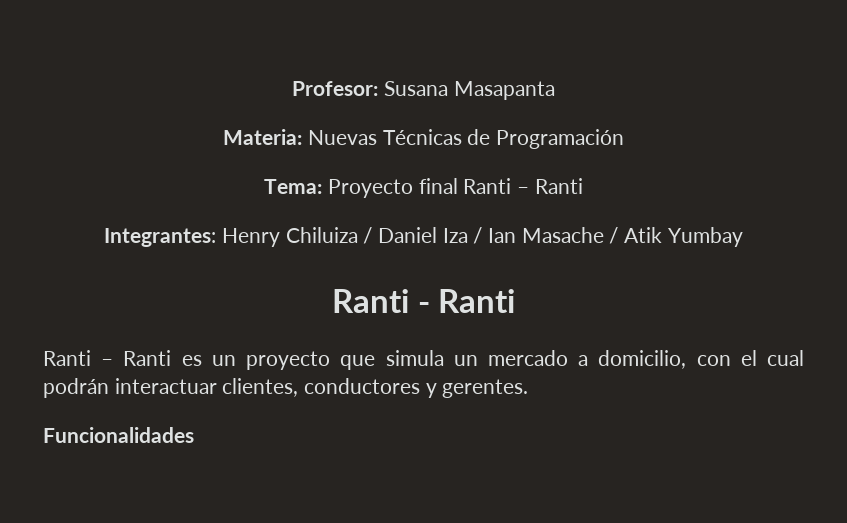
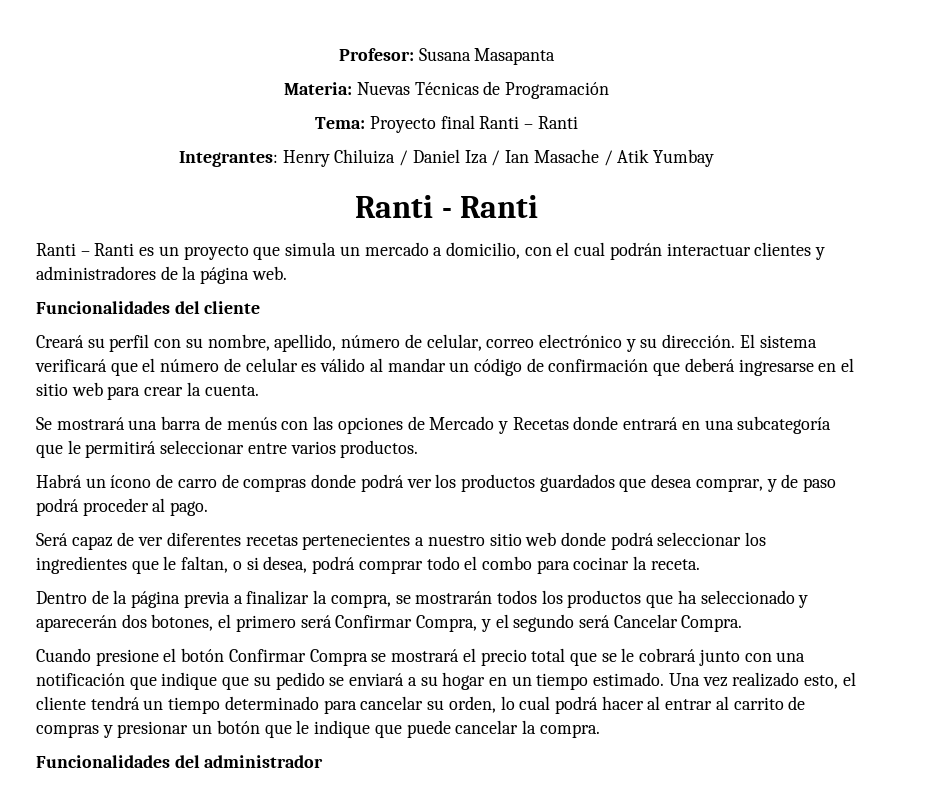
- Ranti – Ranti es un proyecto que simula un mercado a domicilio, con el cual podrán interactuar clientes, conductores y gerentes.
- Funcionalidades
+ Ranti – Ranti es un proyecto que simula un mercado a domicilio, con el cual podrán interactuar clientes y administradores de la página web.
+ Funcionalidades del cliente
+ Creará su perfil con su nombre, apellido, número de celular, correo electrónico y su dirección. El sistema verificará que el número de celular es válido al mandar un código de confirmación que deberá ingresarse en el sitio web para crear la cuenta.
+ Se mostrará una barra de menús con las opciones de Mercado y Recetas donde entrará en una subcategoría que le permitirá seleccionar entre varios productos.
+ Habrá un ícono de carro de compras donde podrá ver los productos guardados que desea comprar, y de paso podrá proceder al pago.
+ Será capaz de ver diferentes recetas pertenecientes a nuestro sitio web donde podrá seleccionar los ingredientes que le faltan, o si desea, podrá comprar todo el combo para cocinar la receta.
+ Dentro de la página previa a finalizar la compra, se mostrarán todos los productos que ha seleccionado y aparecerán dos botones, el primero será Confirmar Compra, y el segundo será Cancelar Compra.
+ Cuando presione el botón Confirmar Compra se mostrará el precio total que se le cobrará junto con una notificación que indique que su pedido se enviará a su hogar en un tiempo estimado. Una vez realizado esto, el cliente tendrá un tiempo determinado para cancelar su orden, lo cual podrá hacer al entrar al carrito de compras y presionar un botón que le indique que puede cancelar la compra.
+ Funcionalidades del administrador

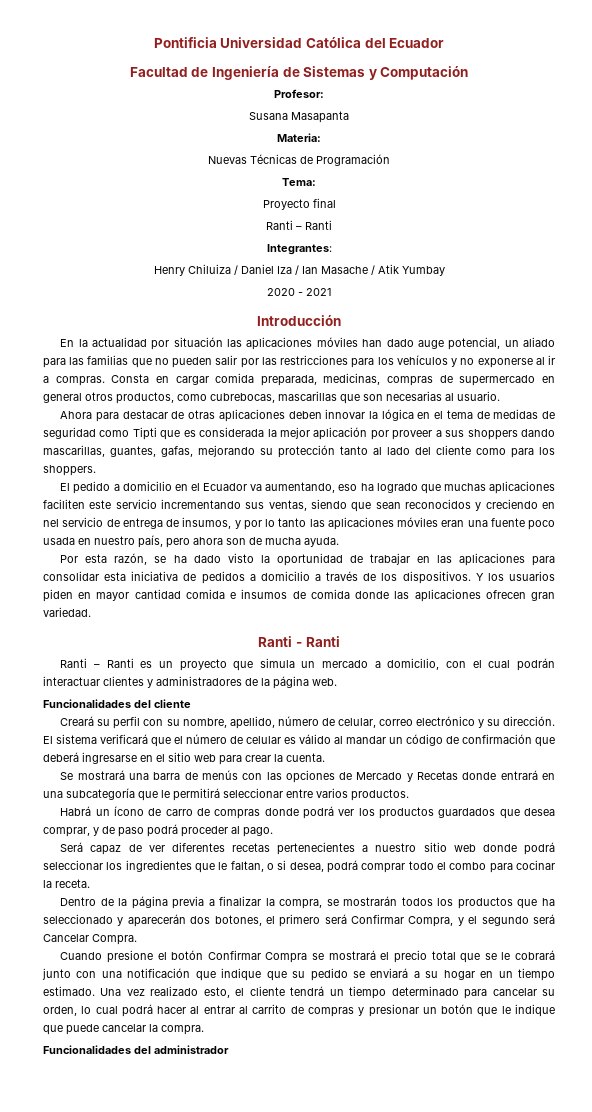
+ Pontificia Universidad Católica del Ecuador
+ Facultad de Ingeniería de Sistemas y Computación
- Profesor: Susana Masapanta
+ Profesor:
+ Susana Masapanta
- Materia: Nuevas Técnicas de Programación
+ Materia:
+ Nuevas Técnicas de Programación
- Tema: Proyecto final Ranti – Ranti
+ Tema:
+ Proyecto final
+ Ranti – Ranti
- Integrantes: Henry Chiluiza / Daniel Iza / Ian Masache / Atik Yumbay
+ Integrantes:
+ Henry Chiluiza / Daniel Iza / Ian Masache / Atik Yumbay
+ 2020 - 2021
+ Introducción
+ En la actualidad por situación las aplicaciones móviles han dado auge potencial, un aliado para las familias que no pueden salir por las restricciones para los vehículos y no exponerse al ir a compras. Consta en cargar comida preparada, medicinas, compras de supermercado en general otros productos, como cubrebocas, mascarillas que son necesarias al usuario.
+ Ahora para destacar de otras aplicaciones deben innovar la lógica en el tema de medidas de seguridad como Tipti que es considerada la mejor aplicación por proveer a sus shoppers dando mascarillas, guantes, gafas, mejorando su protección tanto al lado del cliente como para los shoppers.
+ El pedido a domicilio en el Ecuador va aumentando, eso ha logrado que muchas aplicaciones faciliten este servicio incrementando sus ventas, siendo que sean reconocidos y creciendo en nel servicio de entrega de insumos, y por lo tanto las aplicaciones móviles eran una fuente poco usada en nuestro país, pero ahora son de mucha ayuda.
+ Por esta razón, se ha dado visto la oportunidad de trabajar en las aplicaciones para consolidar esta iniciativa de pedidos a domicilio a través de los dispositivos. Y los usuarios piden en mayor cantidad comida e insumos de comida donde las aplicaciones ofrecen gran variedad.

